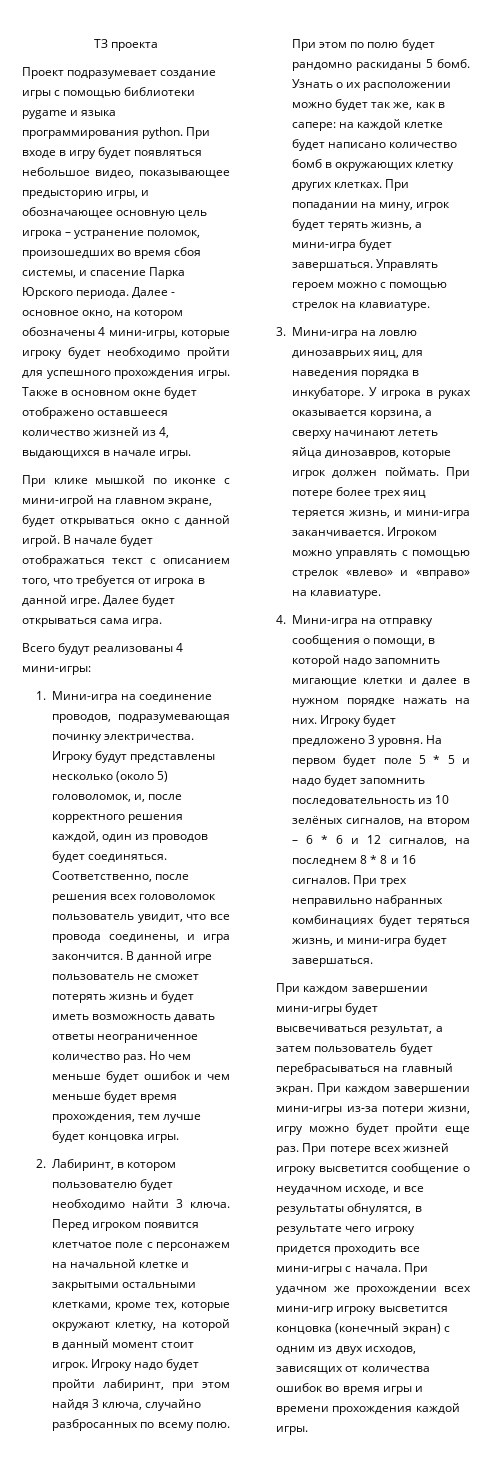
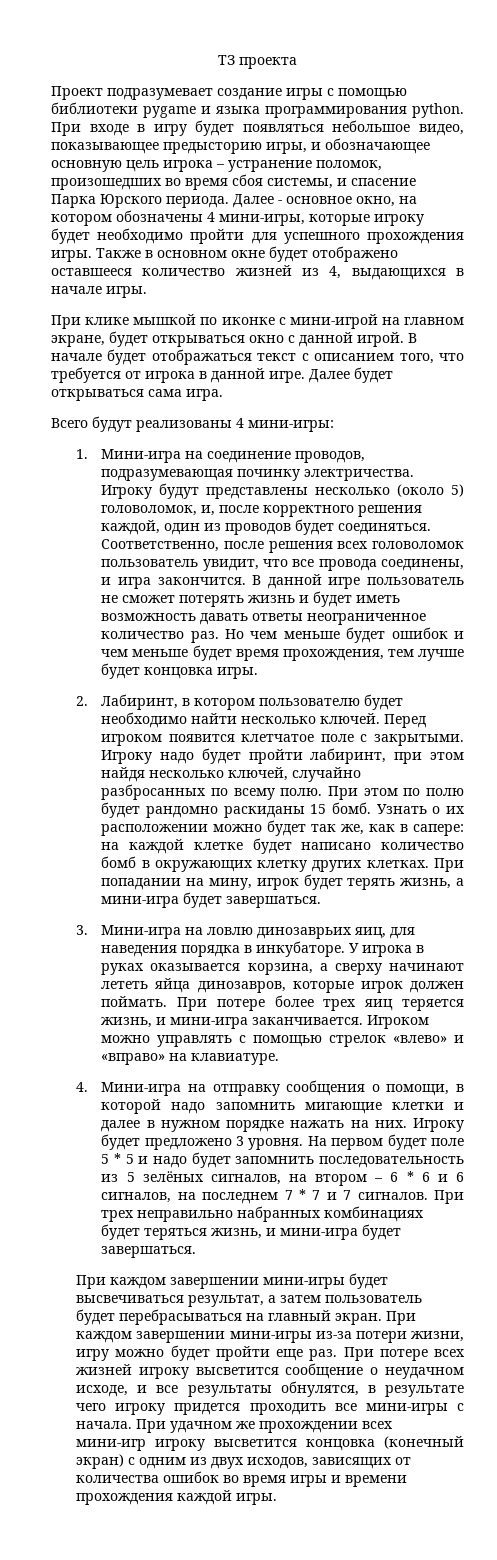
- 2. Лабиринт, в котором пользователю будет необходимо найти 3 ключа.
+ 2. Лабиринт, в котором пользователю будет необходимо найти несколько ключей.
- Перед игроком появится клетчатое поле с персонажем на начальной клетке и закрытыми остальными клетками, кроме тех, которые окружают клетку, на которой в данный момент стоит игрок.
+ Перед игроком появится клетчатое поле с закрытыми.
- Игроку надо будет пройти лабиринт, при этом найдя 3 ключа, случайно разбросанных по всему полю.
+ Игроку надо будет пройти лабиринт, при этом найдя несколько ключей, случайно разбросанных по всему полю.
- При этом по полю будет рандомно раскиданы 5 бомб.
+ При этом по полю будет рандомно раскиданы 15 бомб.
- Управлять героем можно с помощью стрелок на клавиатуре.
- На первом будет поле 5 * 5 и надо будет запомнить последовательность из 10 зелёных сигналов, на втором – 6 * 6 и 12 сигналов, на последнем 8 * 8 и 16 сигналов.
+ На первом будет поле 5 * 5 и надо будет запомнить последовательность из 5 зелёных сигналов, на втором – 6 * 6 и 6 сигналов, на последнем 7 * 7 и 7 сигналов.

